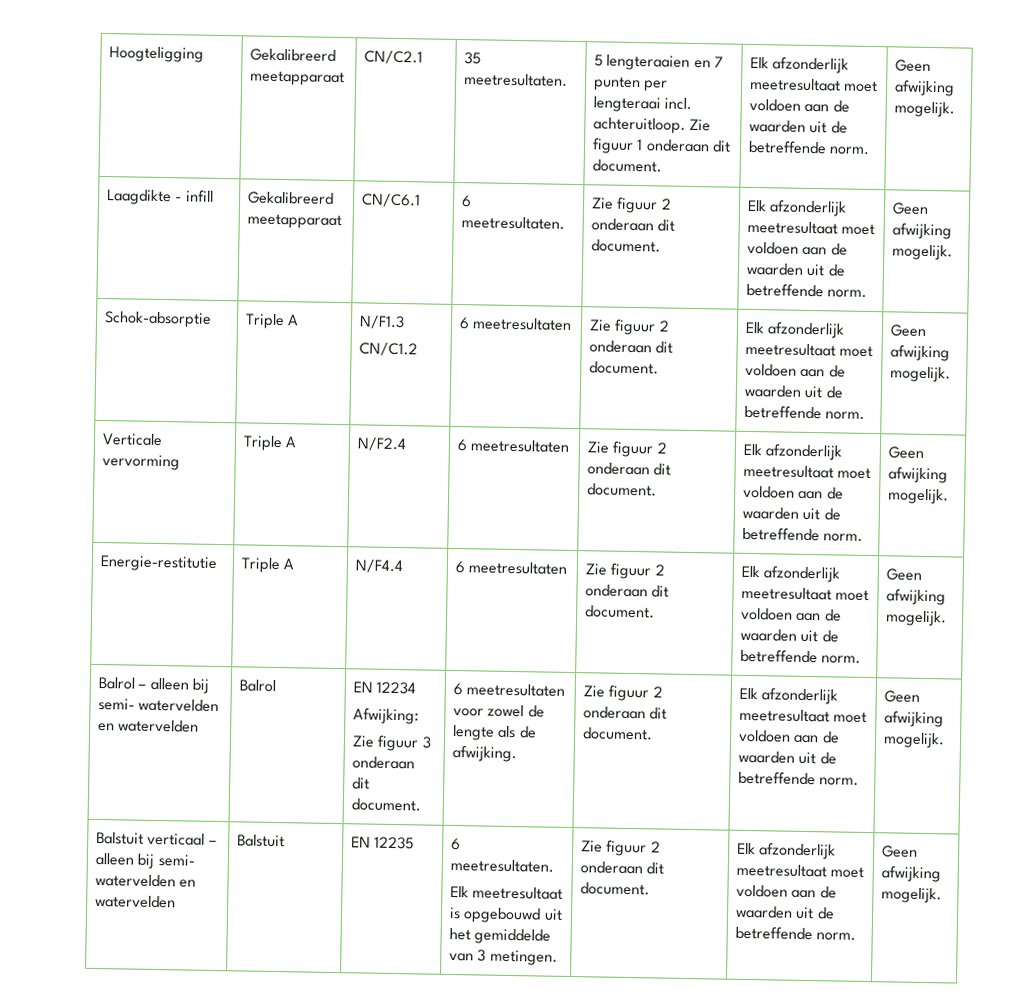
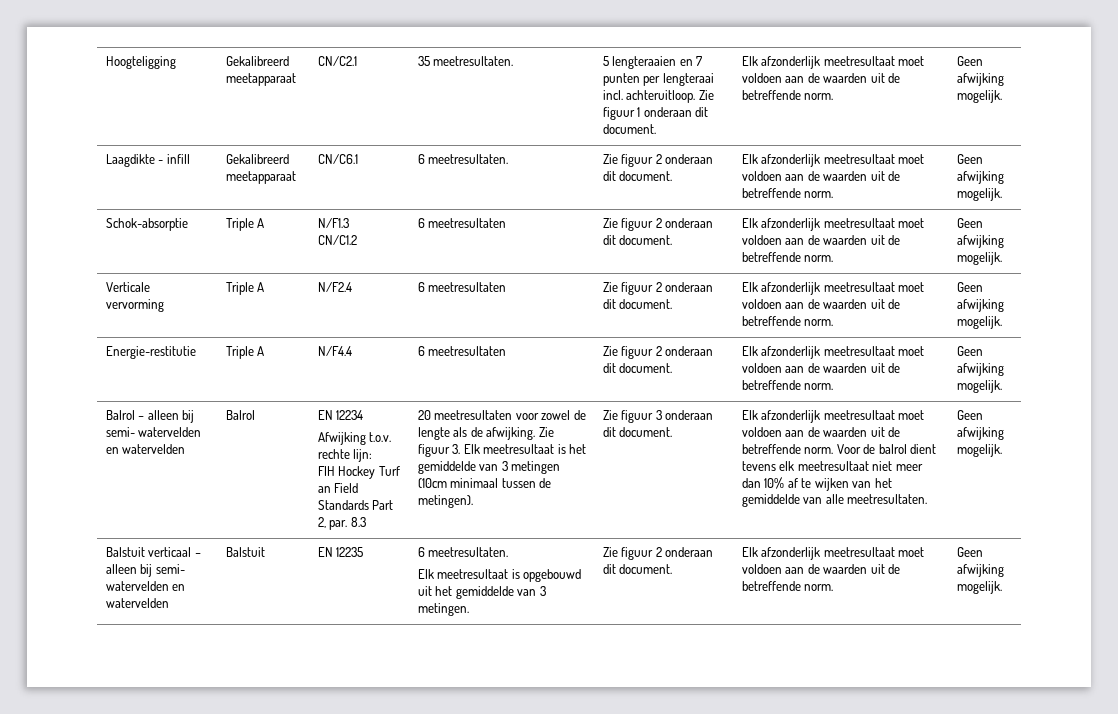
- Afwijking:
- Zie figuur 3 onderaan dit document. | 6 meetresultaten voor zowel de lengte als de afwijking. | Zie figuur 2 onderaan dit document.
+ Afwijking t.o.v. rechte lijn:
+ FIH Hockey Turf an Field Standards Part 2, par. 8.3 | 20 meetresultaten voor zowel de lengte als de afwijking. Zie figuur 3. Elk meetresultaat is het gemiddelde van 3 metingen (10cm minimaal tussen de metingen). | Zie figuur 3 onderaan dit document.
+ Voor de balrol dient tevens elk meetresultaat niet meer dan 10% af te wijken van het gemiddelde van alle meetresultaten.

